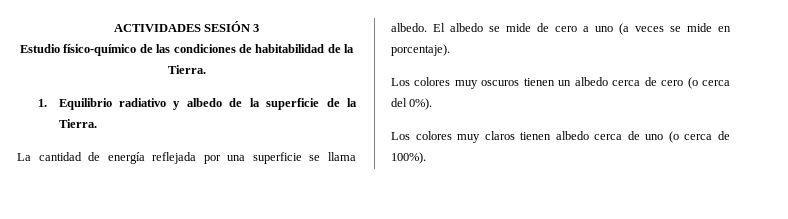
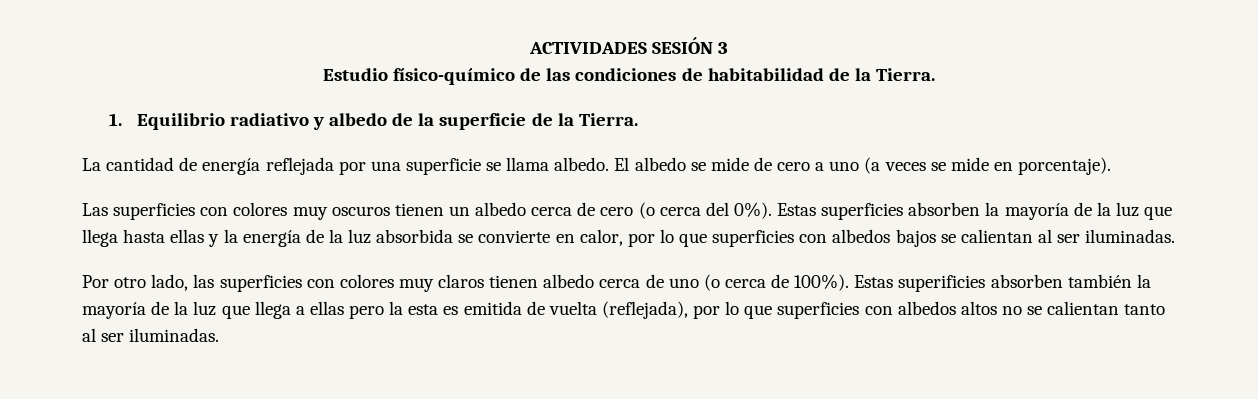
- Los colores muy oscuros tienen un albedo cerca de cero (o cerca del 0%).
- Los colores muy claros tienen albedo cerca de uno (o cerca de 100%).
+ Las superficies con colores muy oscuros tienen un albedo cerca de cero (o cerca del 0%). Estas superficies absorben la mayoría de la luz que llega hasta ellas y la energía de la luz absorbida se convierte en calor, por lo que superficies con albedos bajos se calientan al ser iluminadas.
+ Por otro lado, las superficies con colores muy claros tienen albedo cerca de uno (o cerca de 100%).
+ Estas superificies absorben también la mayoría de la luz que llega a ellas pero la esta es emitida de vuelta (reflejada), por lo que superficies con albedos altos no se calientan tanto al ser iluminadas.

